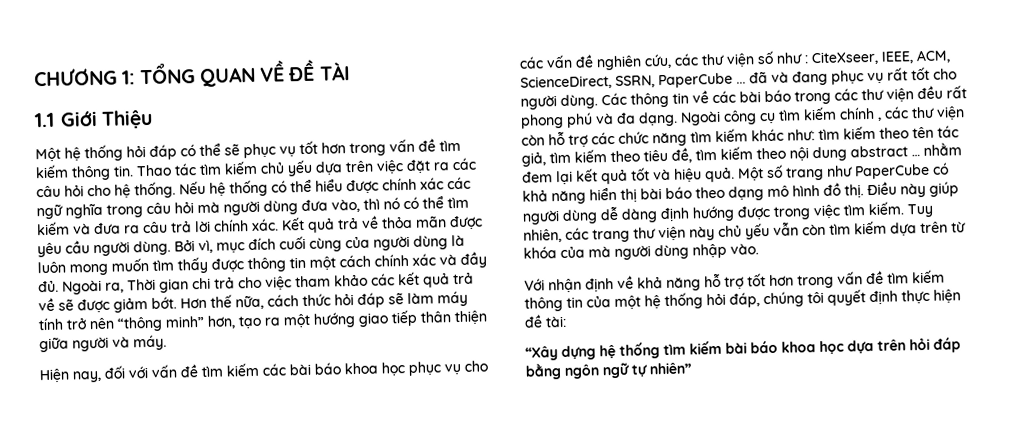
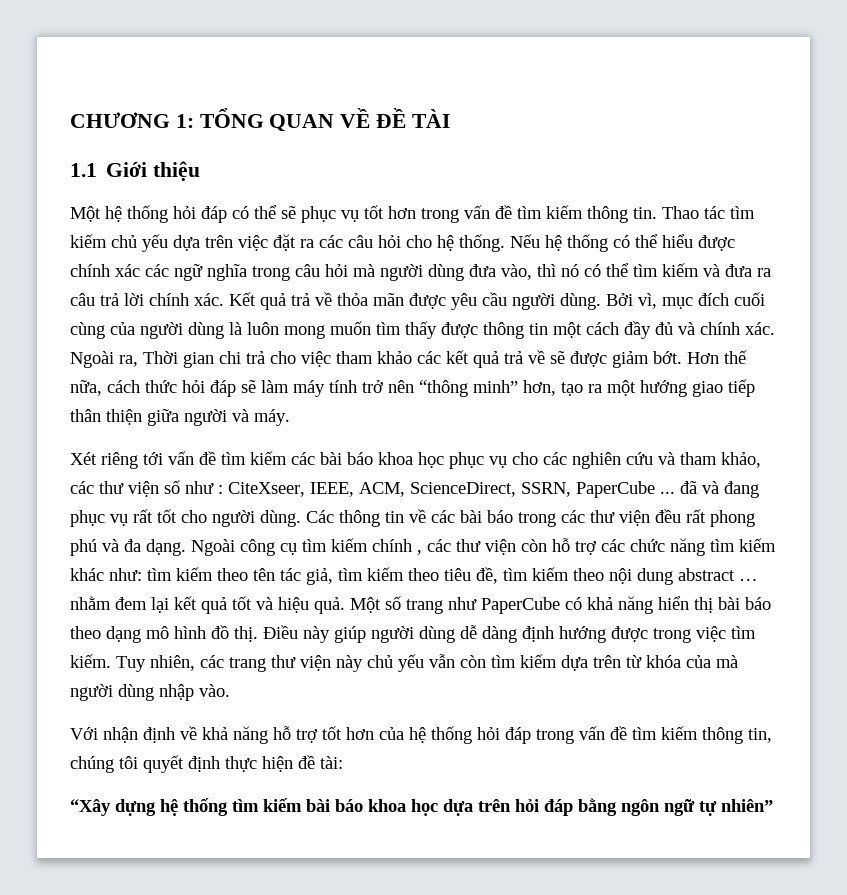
- 1.1 Giới Thiệu
+ 1.1 Giới thiệu
- Bởi vì, mục đích cuối cùng của người dùng là luôn mong muốn tìm thấy được thông tin một cách chính xác và đầy đủ.
+ Bởi vì, mục đích cuối cùng của người dùng là luôn mong muốn tìm thấy được thông tin một cách đầy đủ và chính xác.
- Hiện nay, đối với vấn đề tìm kiếm các bài báo khoa học phục vụ cho các vấn đề nghiên cứu, các thư viện số như : CiteXseer, IEEE, ACM, ScienceDirect, SSRN, PaperCube ... đã và đang phục vụ rất tốt cho người dùng.
+ Xét riêng tới vấn đề tìm kiếm các bài báo khoa học phục vụ cho các nghiên cứu và tham khảo, các thư viện số như : CiteXseer, IEEE, ACM, ScienceDirect, SSRN, PaperCube ... đã và đang phục vụ rất tốt cho người dùng.
- Với nhận định về khả năng hỗ trợ tốt hơn trong vấn đề tìm kiếm thông tin của một hệ thống hỏi đáp, chúng tôi quyết định thực hiện đề tài:
+ Với nhận định về khả năng hỗ trợ tốt hơn của hệ thống hỏi đáp trong vấn đề tìm kiếm thông tin, chúng tôi quyết định thực hiện đề tài:

